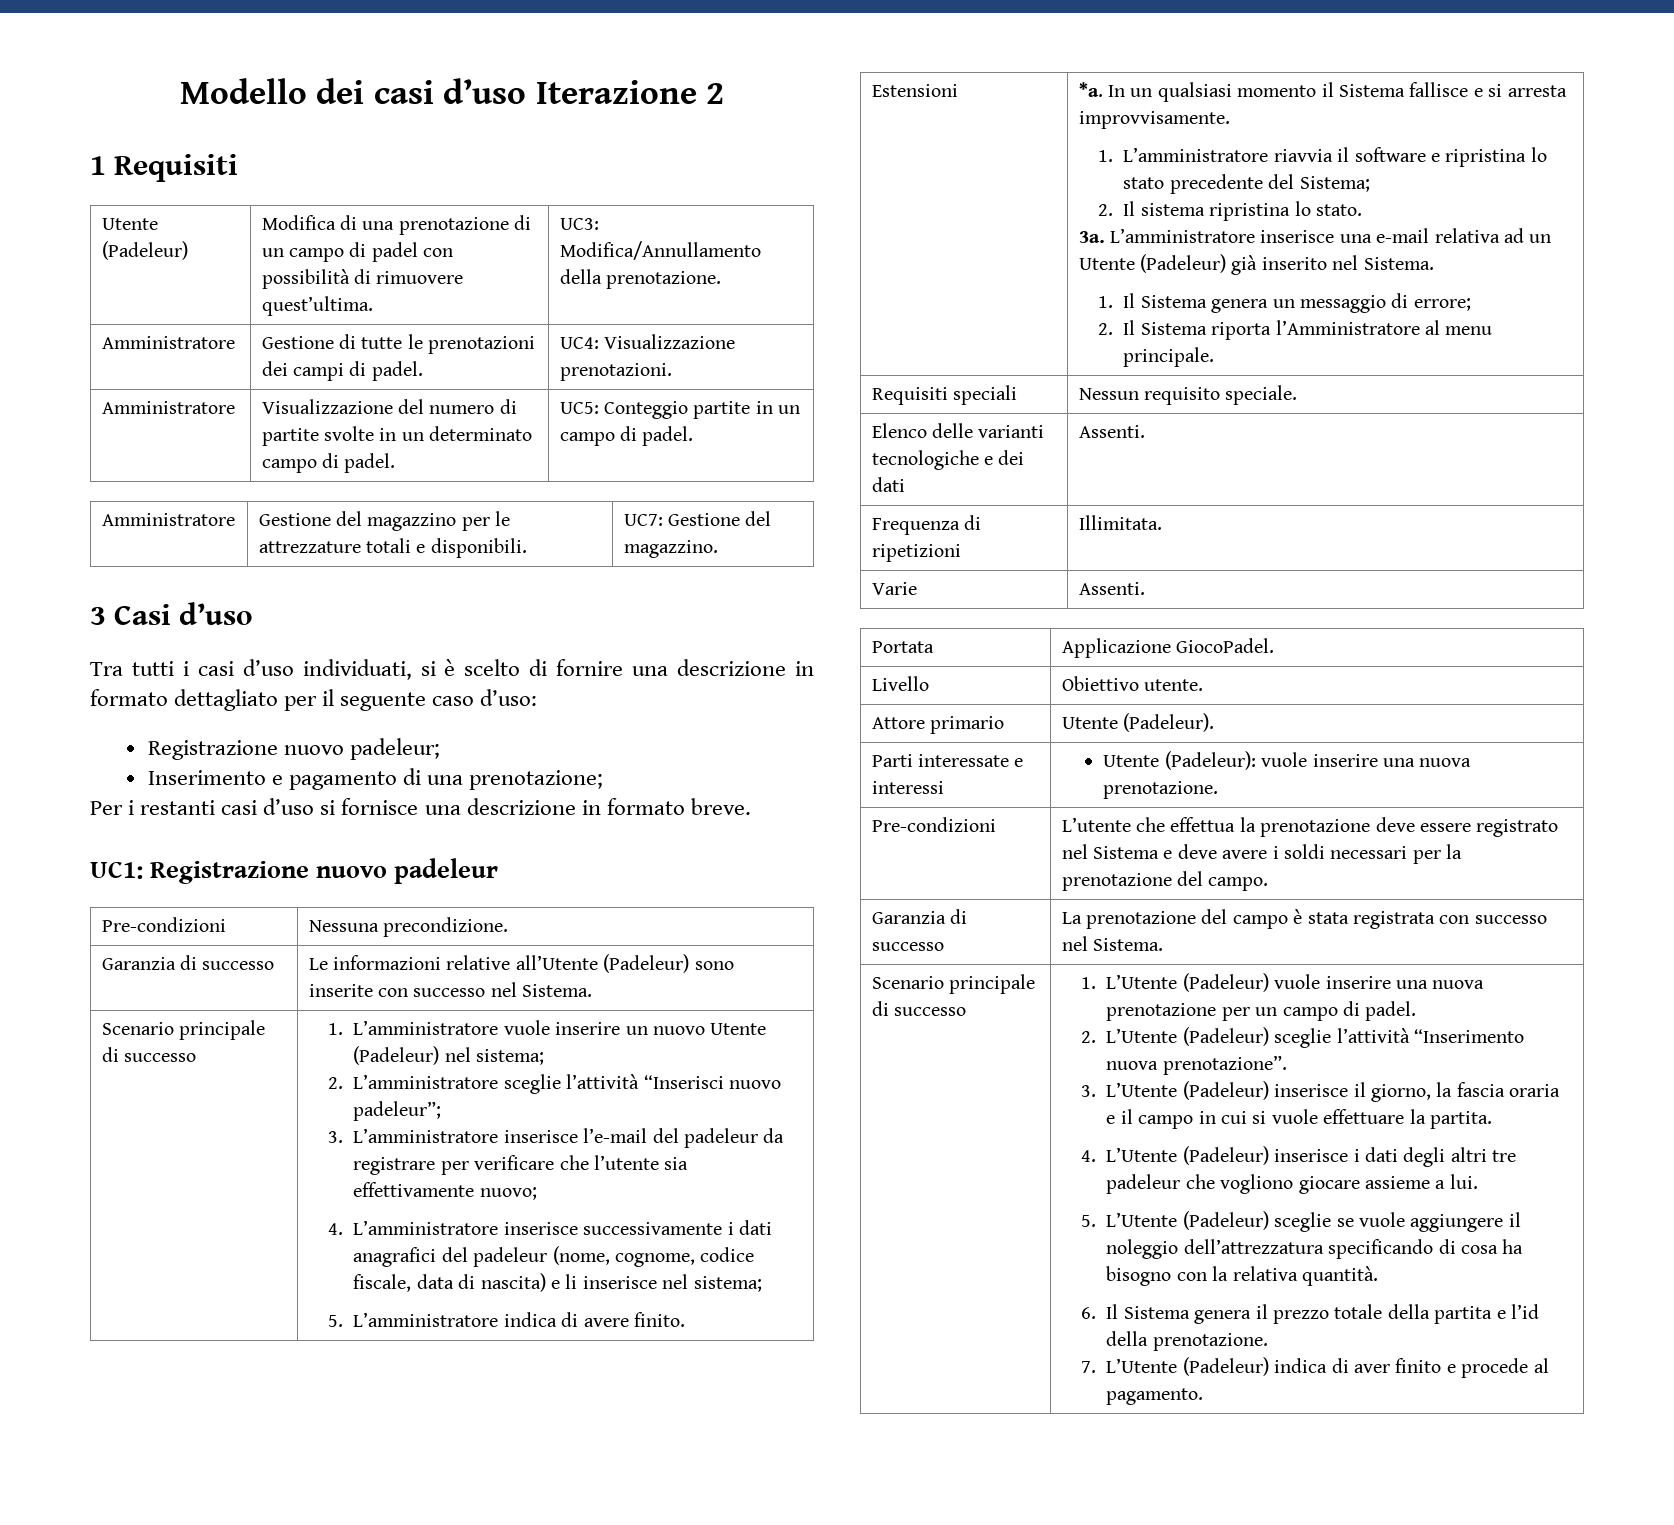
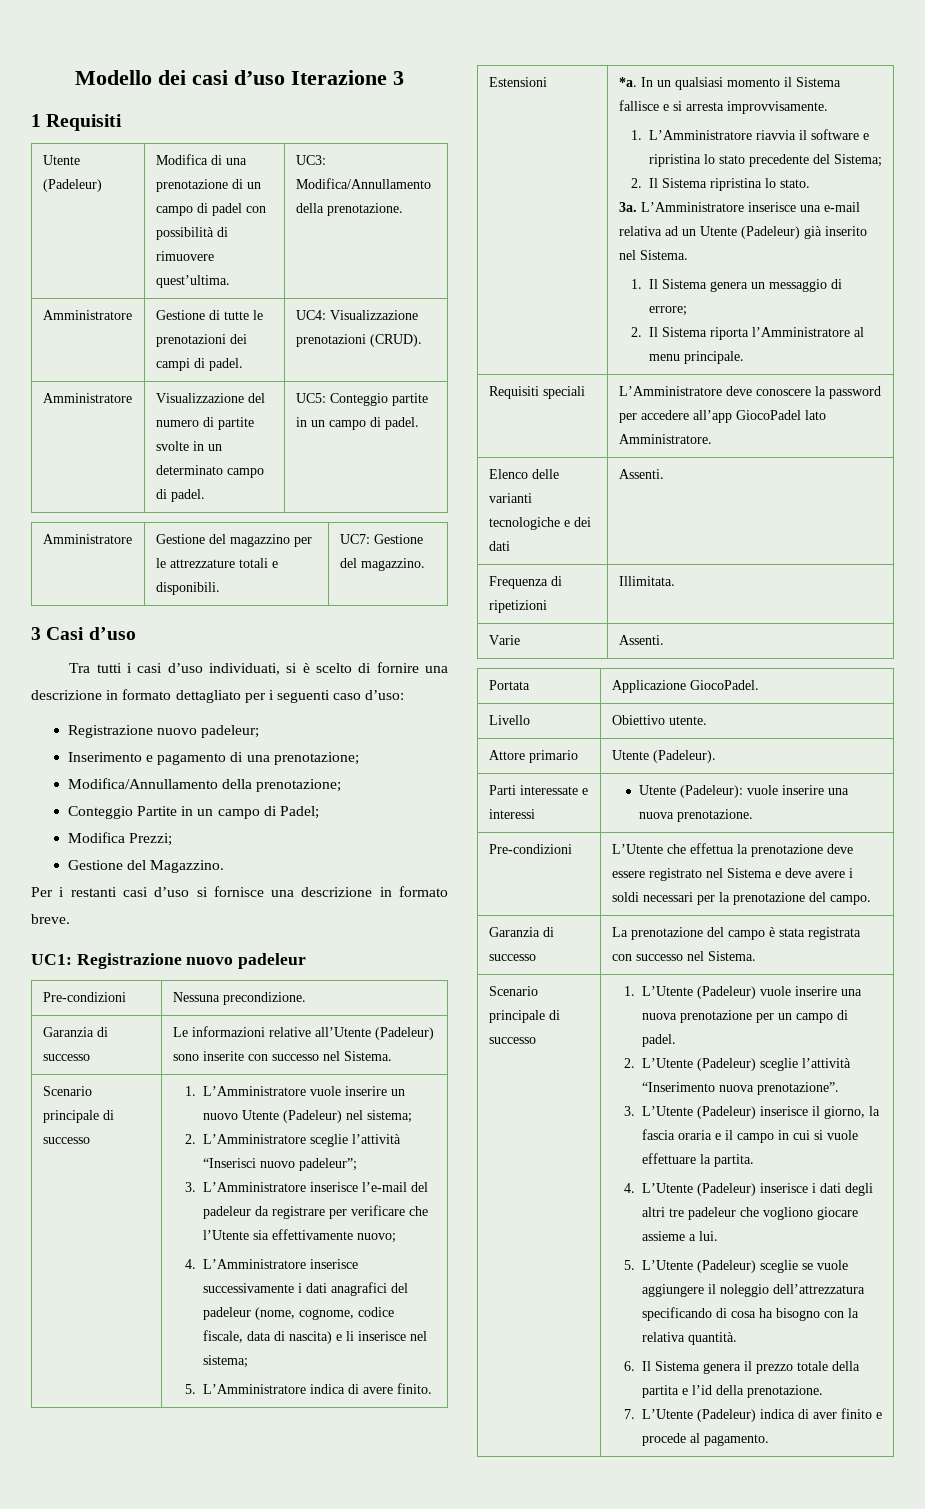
- Modello dei casi d’uso Iterazione 2
+ Modello dei casi d’uso Iterazione 3
- Amministratore | Gestione di tutte le prenotazioni dei campi di padel. | UC4: Visualizzazione prenotazioni.
+ Amministratore | Gestione di tutte le prenotazioni dei campi di padel. | UC4: Visualizzazione prenotazioni (CRUD).
- Tra tutti i casi d’uso individuati, si è scelto di fornire una descrizione in formato dettagliato per il seguente caso d’uso:
+ Tra tutti i casi d’uso individuati, si è scelto di fornire una descrizione in formato dettagliato per i seguenti caso d’uso:
+ Modifica/Annullamento della prenotazione;
+ Conteggio Partite in un campo di Padel;
+ Modifica Prezzi;
+ Gestione del Magazzino.
- 1. L’amministratore vuole inserire un nuovo Utente (Padeleur) nel sistema;
+ 1. L’Amministratore vuole inserire un nuovo Utente (Padeleur) nel sistema;
- 2. L’amministratore sceglie l’attività “Inserisci nuovo padeleur”;
+ 2. L’Amministratore sceglie l’attività “Inserisci nuovo padeleur”;
- 3. L’amministratore inserisce l’e-mail del padeleur da registrare per verificare che l’utente sia effettivamente nuovo;
+ 3. L’Amministratore inserisce l’e-mail del padeleur da registrare per verificare che l’Utente sia effettivamente nuovo;
- 4. L’amministratore inserisce successivamente i dati anagrafici del padeleur (nome, cognome, codice fiscale, data di nascita) e li inserisce nel sistema;
+ 4. L’Amministratore inserisce successivamente i dati anagrafici del padeleur (nome, cognome, codice fiscale, data di nascita) e li inserisce nel sistema;
- 5. L’amministratore indica di avere finito.
+ 5. L’Amministratore indica di avere finito.
- 1. L’amministratore riavvia il software e ripristina lo stato precedente del Sistema;
+ 1. L’Amministratore riavvia il software e ripristina lo stato precedente del Sistema;
- 2. Il sistema ripristina lo stato.
+ 2. Il Sistema ripristina lo stato.
- L’amministratore inserisce una e-mail relativa ad un Utente (Padeleur) già inserito nel Sistema.
+ L’Amministratore inserisce una e-mail relativa ad un Utente (Padeleur) già inserito nel Sistema.
- Requisiti speciali | Nessun requisito speciale.
+ Requisiti speciali | L’Amministratore deve conoscere la password per accedere all’app GiocoPadel lato Amministratore.
- Pre-condizioni | L’utente che effettua la prenotazione deve essere registrato nel Sistema e deve avere i soldi necessari per la prenotazione del campo.
+ Pre-condizioni | L’Utente che effettua la prenotazione deve essere registrato nel Sistema e deve avere i soldi necessari per la prenotazione del campo.

